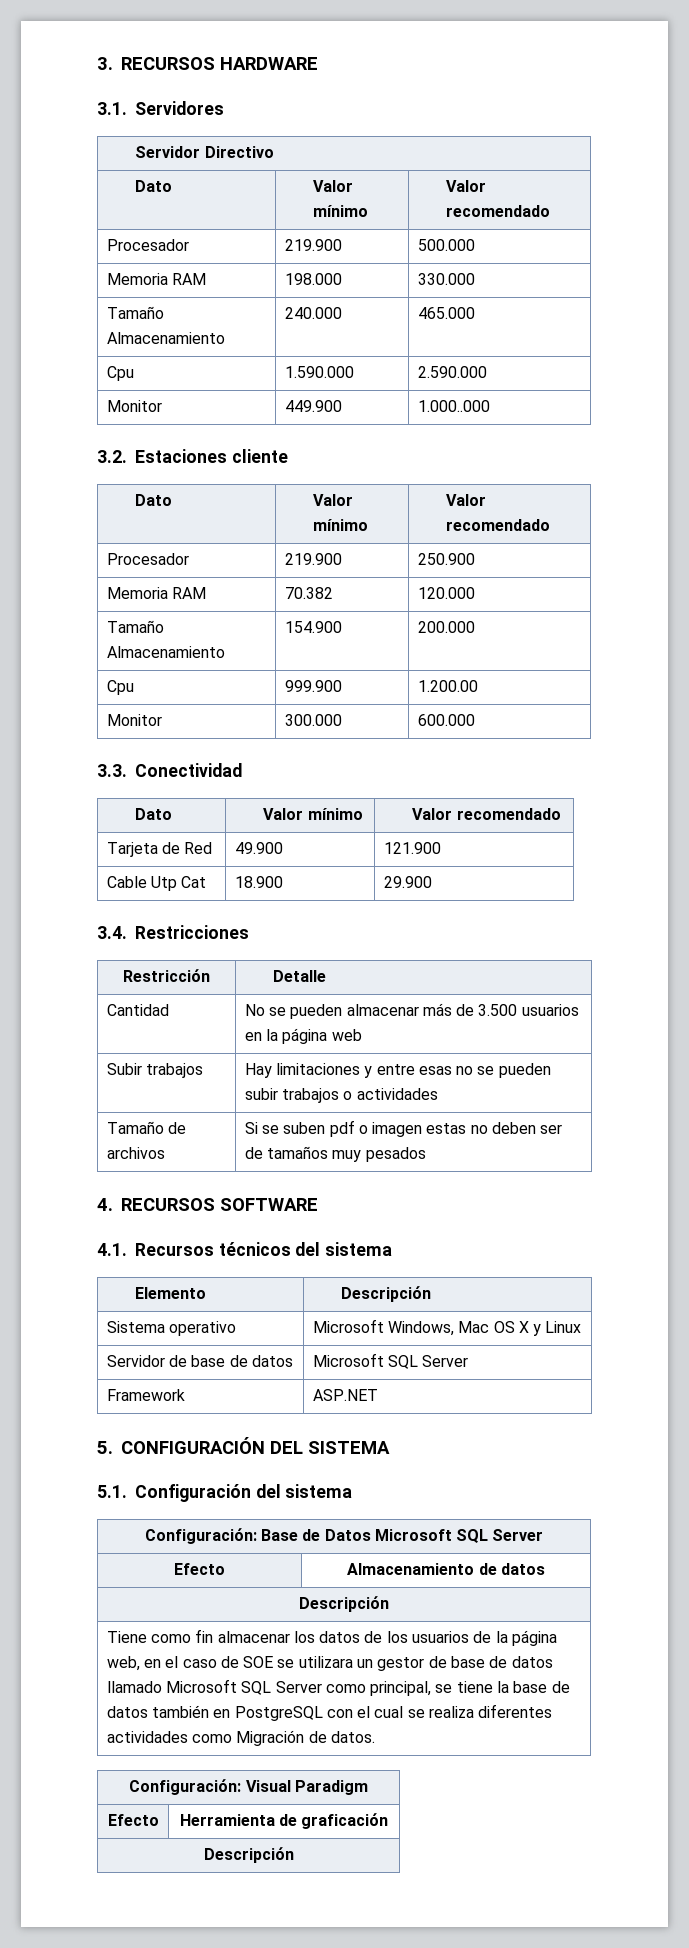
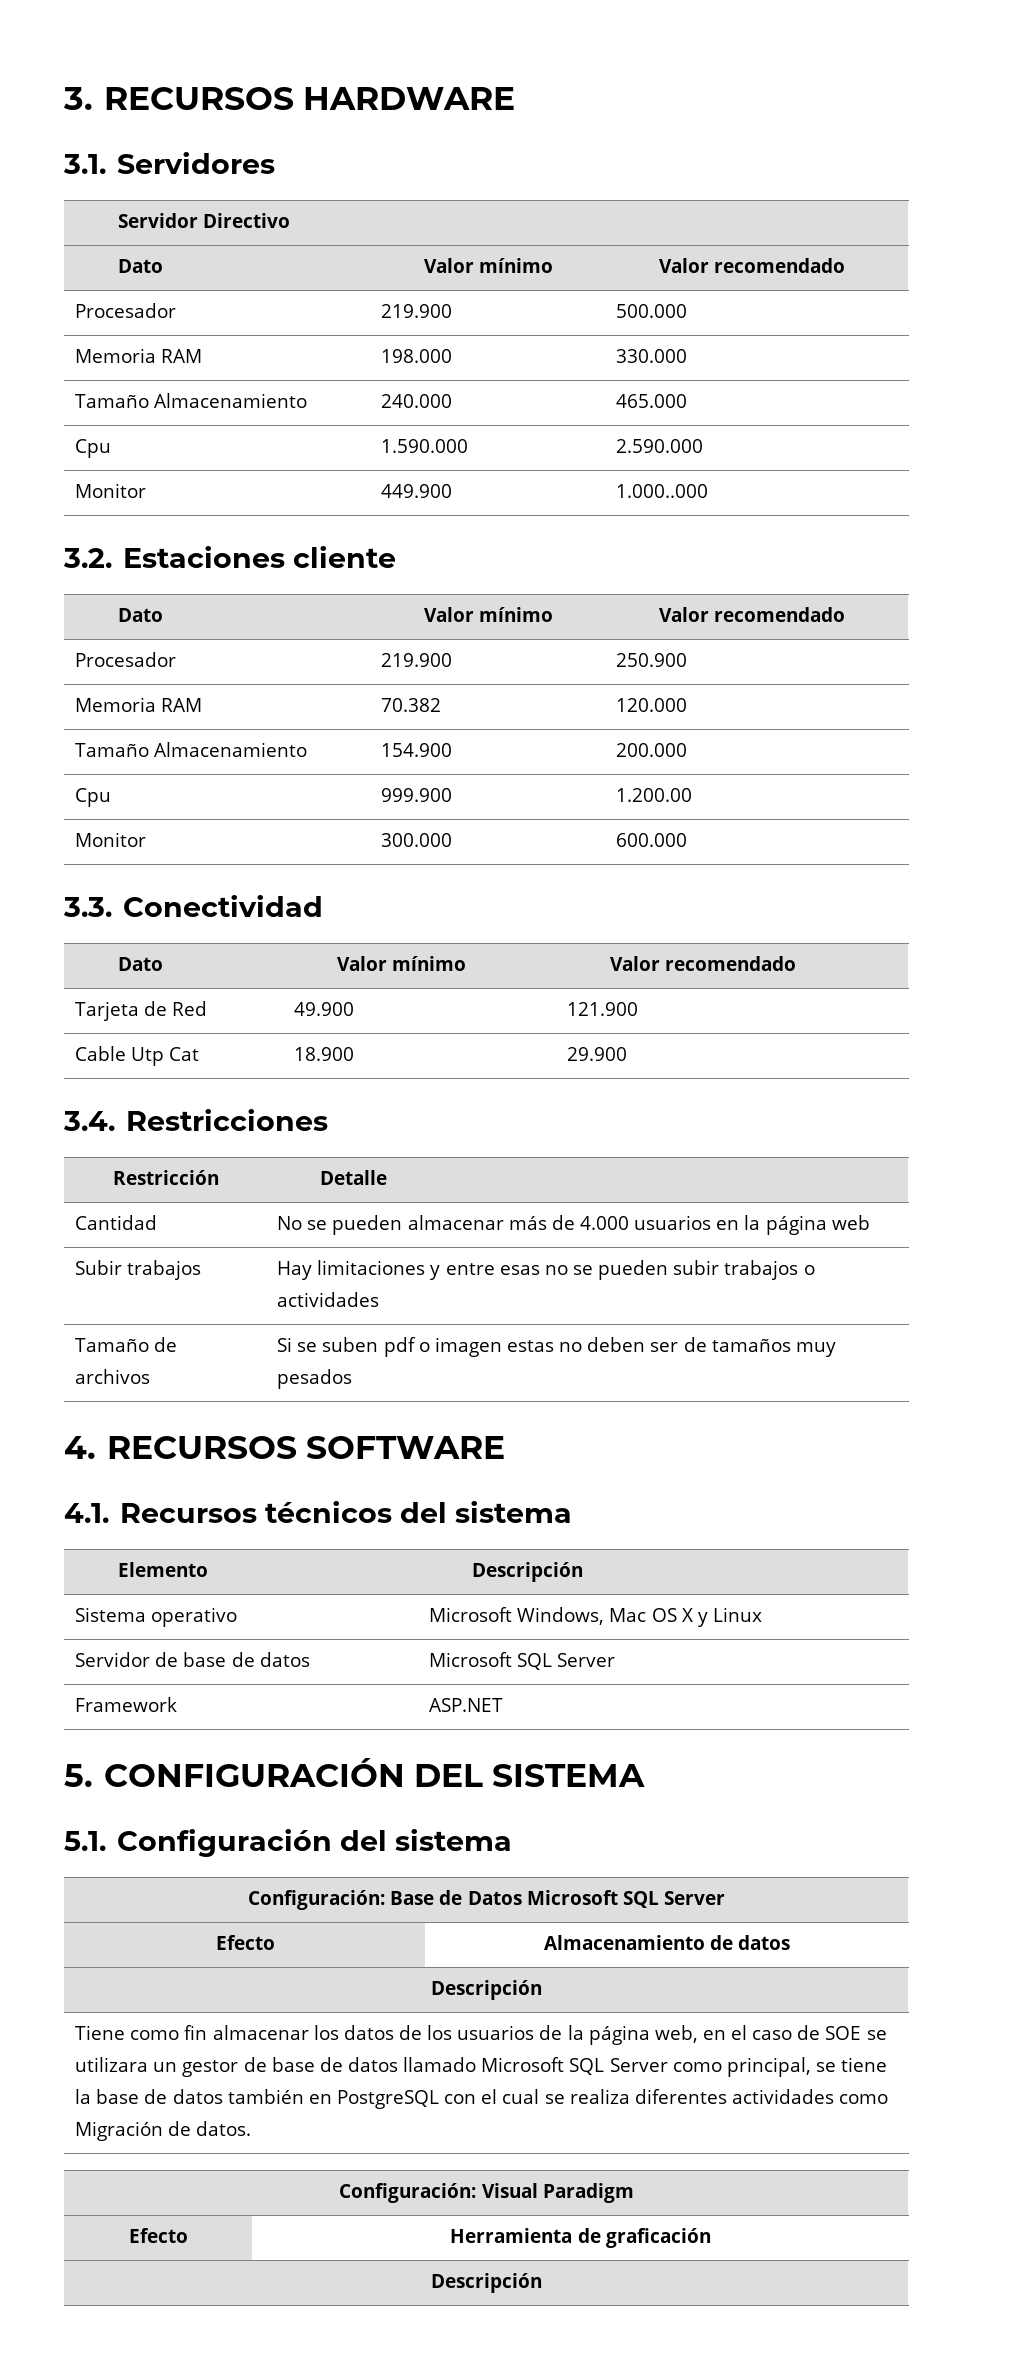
- Cantidad | No se pueden almacenar más de 3.500 usuarios en la página web
+ Cantidad | No se pueden almacenar más de 4.000 usuarios en la página web

